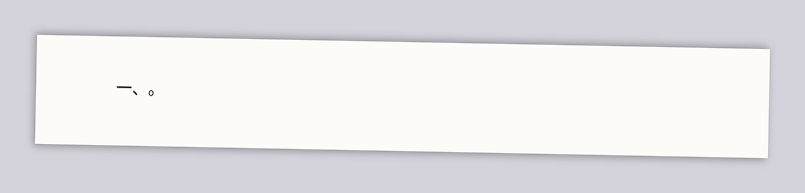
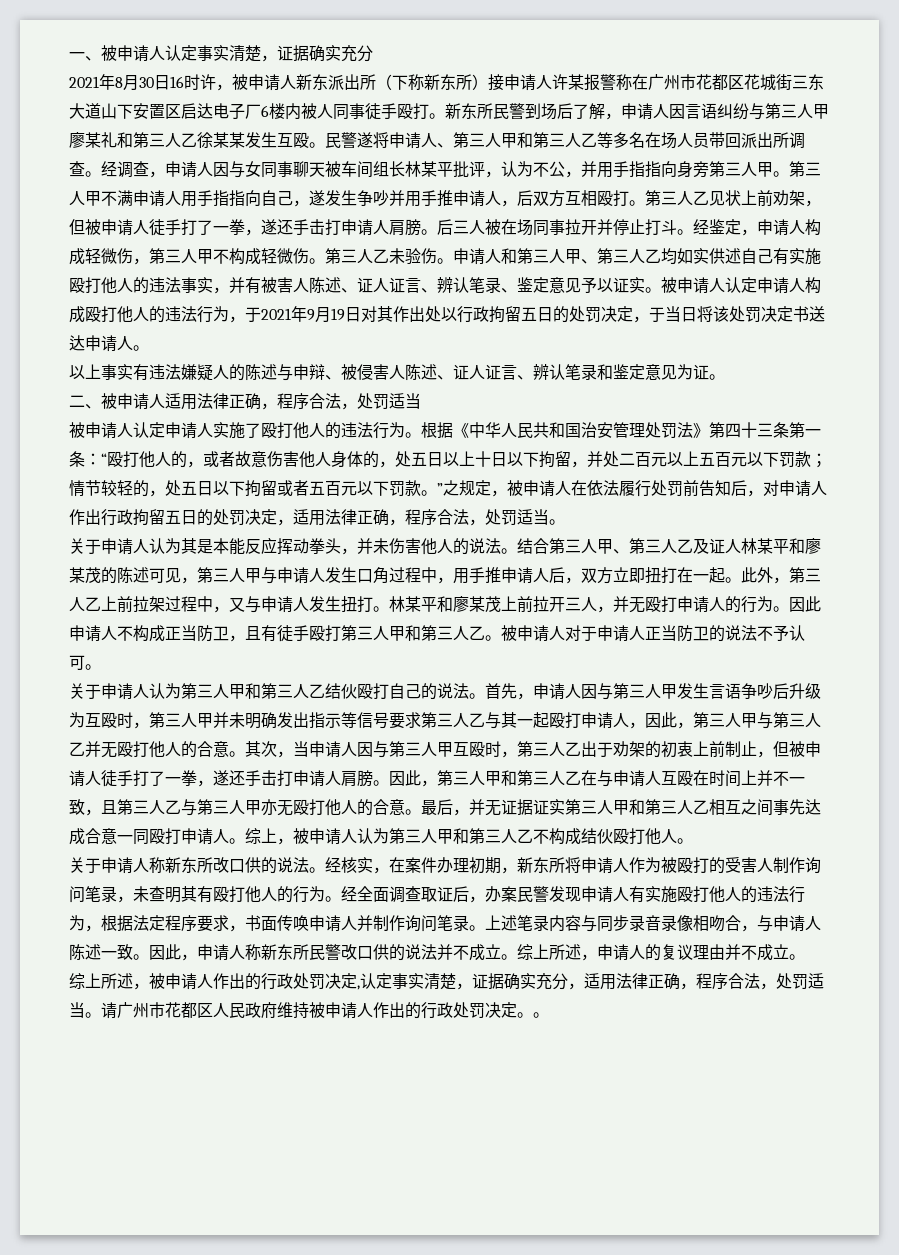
- 一、。
+ 一、被申请人认定事实清楚，证据确实充分
+ 2021年8月30日16时许，被申请人新东派出所（下称新东所）接申请人许某报警称在广州市花都区花城街三东大道山下安置区启达电子厂6楼内被人同事徒手殴打。新东所民警到场后了解，申请人因言语纠纷与第三人甲廖某礼和第三人乙徐某某发生互殴。民警遂将申请人、第三人甲和第三人乙等多名在场人员带回派出所调查。经调查，申请人因与女同事聊天被车间组长林某平批评，认为不公，并用手指指向身旁第三人甲。第三人甲不满申请人用手指指向自己，遂发生争吵并用手推申请人，后双方互相殴打。第三人乙见状上前劝架，但被申请人徒手打了一拳，遂还手击打申请人肩膀。后三人被在场同事拉开并停止打斗。经鉴定，申请人构成轻微伤，第三人甲不构成轻微伤。第三人乙未验伤。申请人和第三人甲、第三人乙均如实供述自己有实施殴打他人的违法事实，并有被害人陈述、证人证言、辨认笔录、鉴定意见予以证实。被申请人认定申请人构成殴打他人的违法行为，于2021年9月19日对其作出处以行政拘留五日的处罚决定，于当日将该处罚决定书送达申请人。
+ 以上事实有违法嫌疑人的陈述与申辩、被侵害人陈述、证人证言、辨认笔录和鉴定意见为证。
+ 二、被申请人适用法律正确，程序合法，处罚适当
+ 被申请人认定申请人实施了殴打他人的违法行为。根据《中华人民共和国治安管理处罚法》第四十三条第一条：“殴打他人的，或者故意伤害他人身体的，处五日以上十日以下拘留，并处二百元以上五百元以下罚款；情节较轻的，处五日以下拘留或者五百元以下罚款。”之规定，被申请人在依法履行处罚前告知后，对申请人作出行政拘留五日的处罚决定，适用法律正确，程序合法，处罚适当。
+ 关于申请人认为其是本能反应挥动拳头，并未伤害他人的说法。结合第三人甲、第三人乙及证人林某平和廖某茂的陈述可见，第三人甲与申请人发生口角过程中，用手推申请人后，双方立即扭打在一起。此外，第三人乙上前拉架过程中，又与申请人发生扭打。林某平和廖某茂上前拉开三人，并无殴打申请人的行为。因此申请人不构成正当防卫，且有徒手殴打第三人甲和第三人乙。被申请人对于申请人正当防卫的说法不予认可。
+ 关于申请人认为第三人甲和第三人乙结伙殴打自己的说法。首先，申请人因与第三人甲发生言语争吵后升级为互殴时，第三人甲并未明确发出指示等信号要求第三人乙与其一起殴打申请人，因此，第三人甲与第三人乙并无殴打他人的合意。其次，当申请人因与第三人甲互殴时，第三人乙出于劝架的初衷上前制止，但被申请人徒手打了一拳，遂还手击打申请人肩膀。因此，第三人甲和第三人乙在与申请人互殴在时间上并不一致，且第三人乙与第三人甲亦无殴打他人的合意。最后，并无证据证实第三人甲和第三人乙相互之间事先达成合意一同殴打申请人。综上，被申请人认为第三人甲和第三人乙不构成结伙殴打他人。
+ 关于申请人称新东所改口供的说法。经核实，在案件办理初期，新东所将申请人作为被殴打的受害人制作询问笔录，未查明其有殴打他人的行为。经全面调查取证后，办案民警发现申请人有实施殴打他人的违法行为，根据法定程序要求，书面传唤申请人并制作询问笔录。上述笔录内容与同步录音录像相吻合，与申请人陈述一致。因此，申请人称新东所民警改口供的说法并不成立。综上所述，申请人的复议理由并不成立。
+ 综上所述，被申请人作出的行政处罚决定,认定事实清楚，证据确实充分，适用法律正确，程序合法，处罚适当。请广州市花都区人民政府维持被申请人作出的行政处罚决定。。

